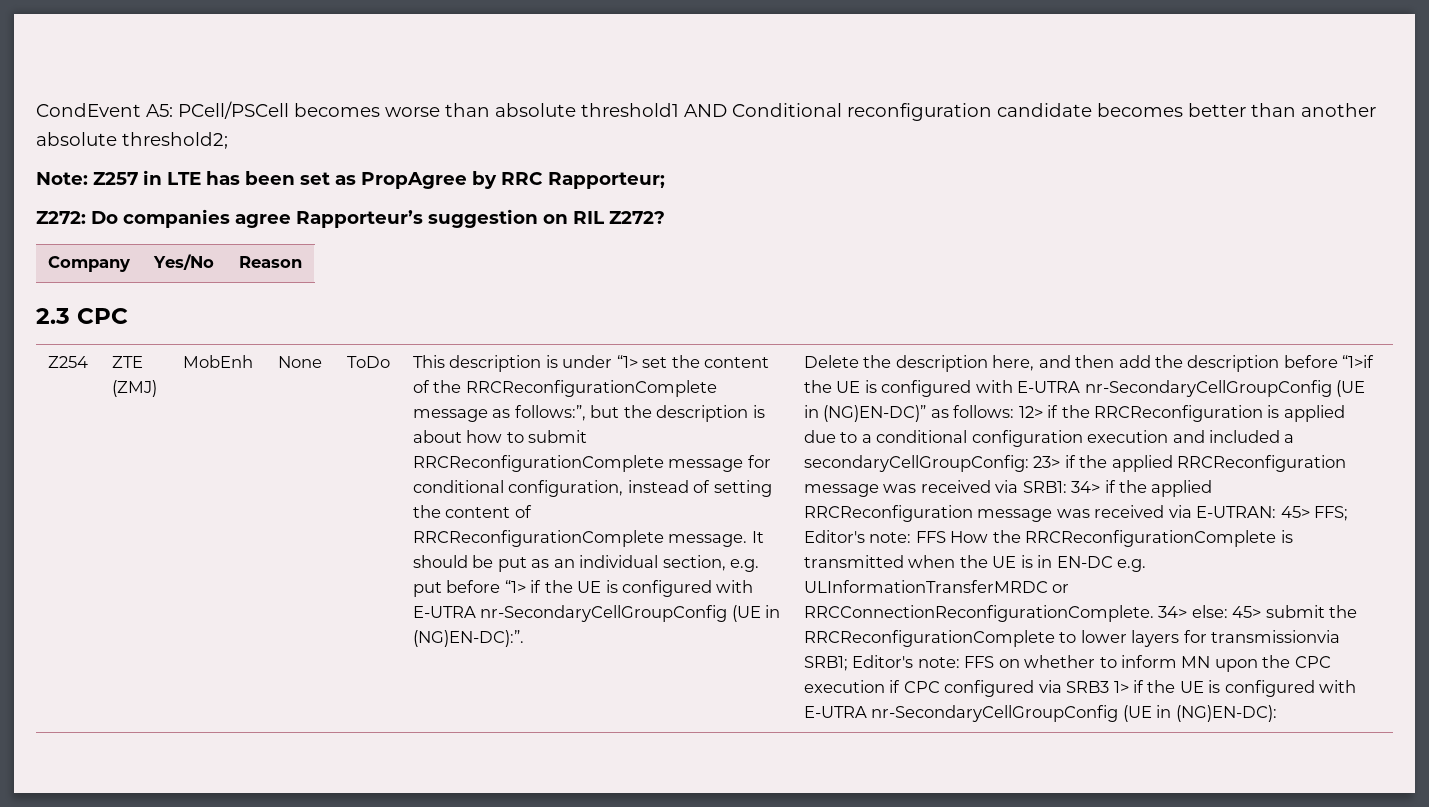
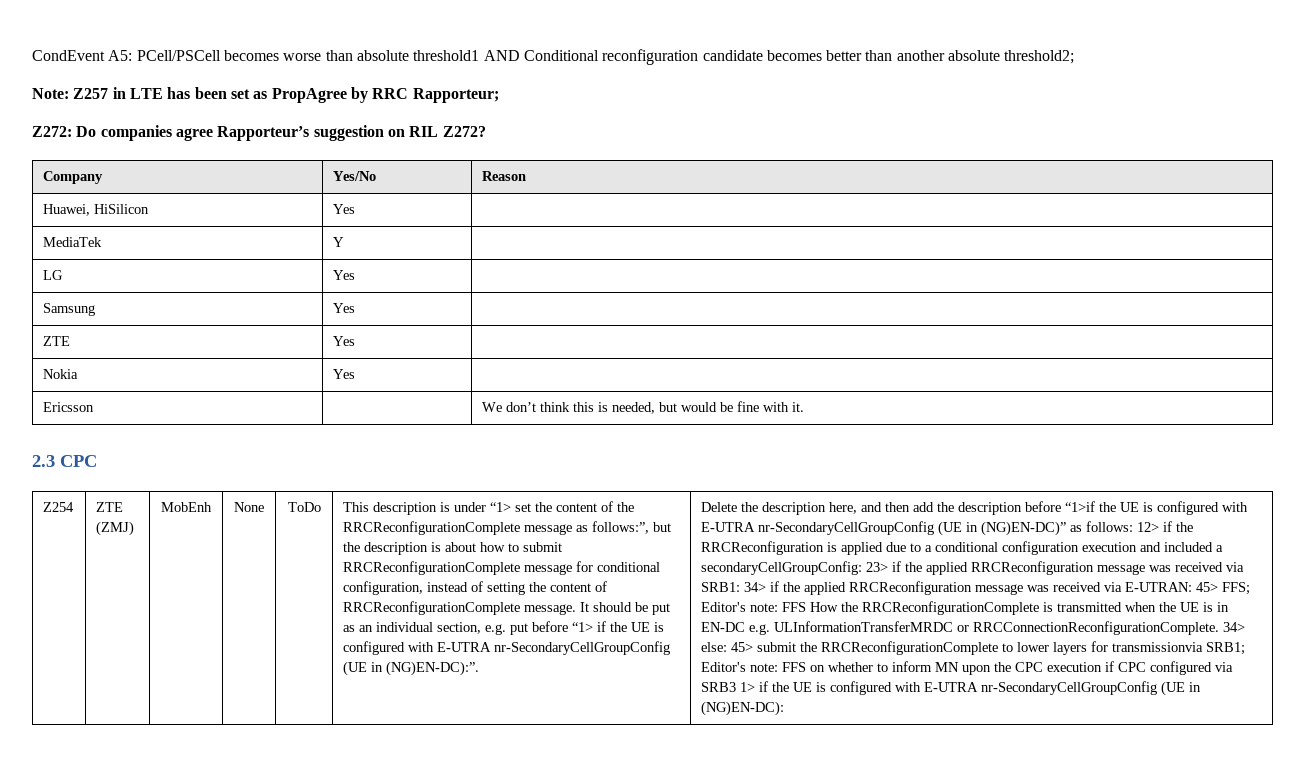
+ Huawei, HiSilicon | Yes |
+ MediaTek | Y |
+ LG | Yes |
+ Samsung | Yes |
+ ZTE | Yes |
+ Nokia | Yes |
+ Ericsson | | We don’t think this is needed, but would be fine with it.

